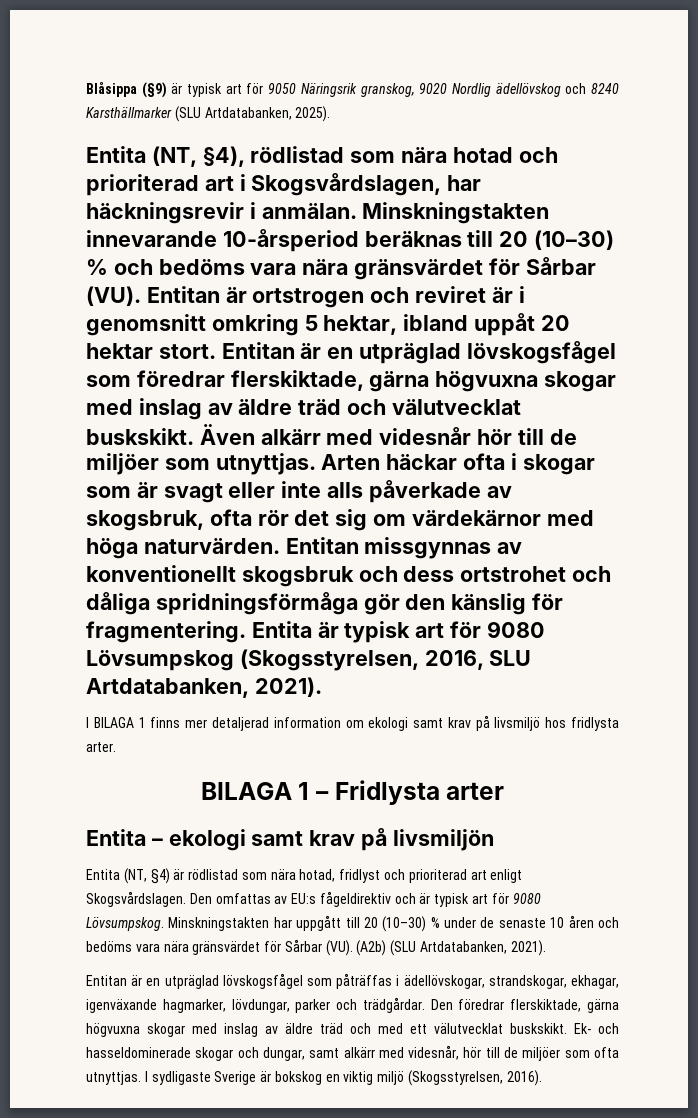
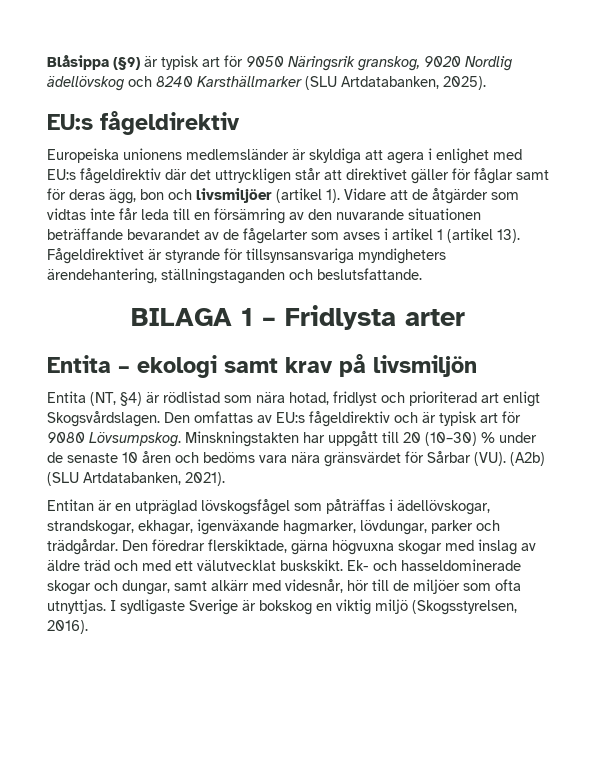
  Blåsippa (§9) är typisk art för 9050 Näringsrik granskog, 9020 Nordlig ädellövskog och 8240 Karsthällmarker (SLU Artdatabanken, 2025).
- Entita (NT, §4), rödlistad som nära hotad och prioriterad art i Skogsvårdslagen, har häckningsrevir i anmälan. Minskningstakten innevarande 10-årsperiod beräknas till 20 (10–30) % och bedöms vara nära gränsvärdet för Sårbar (VU). Entitan är ortstrogen och reviret är i genomsnitt omkring 5 hektar, ibland uppåt 20 hektar stort. Entitan är en utpräglad lövskogsfågel som föredrar flerskiktade, gärna högvuxna skogar med inslag av äldre träd och välutvecklat buskskikt. Även alkärr med videsnår hör till de miljöer som utnyttjas. Arten häckar ofta i skogar som är svagt eller inte alls påverkade av skogsbruk, ofta rör det sig om värdekärnor med höga naturvärden. Entitan missgynnas av konventionellt skogsbruk och dess ortstrohet och dåliga spridningsförmåga gör den känslig för fragmentering. Entita är typisk art för 9080 Lövsumpskog (Skogsstyrelsen, 2016, SLU Artdatabanken, 2021).
- I BILAGA 1 finns mer detaljerad information om ekologi samt krav på livsmiljö hos fridlysta arter.
+ EU:s fågeldirektiv
+ Europeiska unionens medlemsländer är skyldiga att agera i enlighet med EU:s fågeldirektiv där det uttryckligen står att direktivet gäller för fåglar samt för deras ägg, bon och livsmiljöer (artikel 1). Vidare att de åtgärder som vidtas inte får leda till en försämring av den nuvarande situationen beträffande bevarandet av de fågelarter som avses i artikel 1 (artikel 13). Fågeldirektivet är styrande för tillsynsansvariga myndigheters ärendehantering, ställningstaganden och beslutsfattande.

